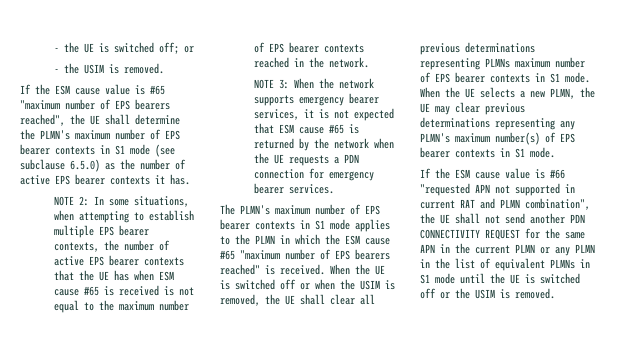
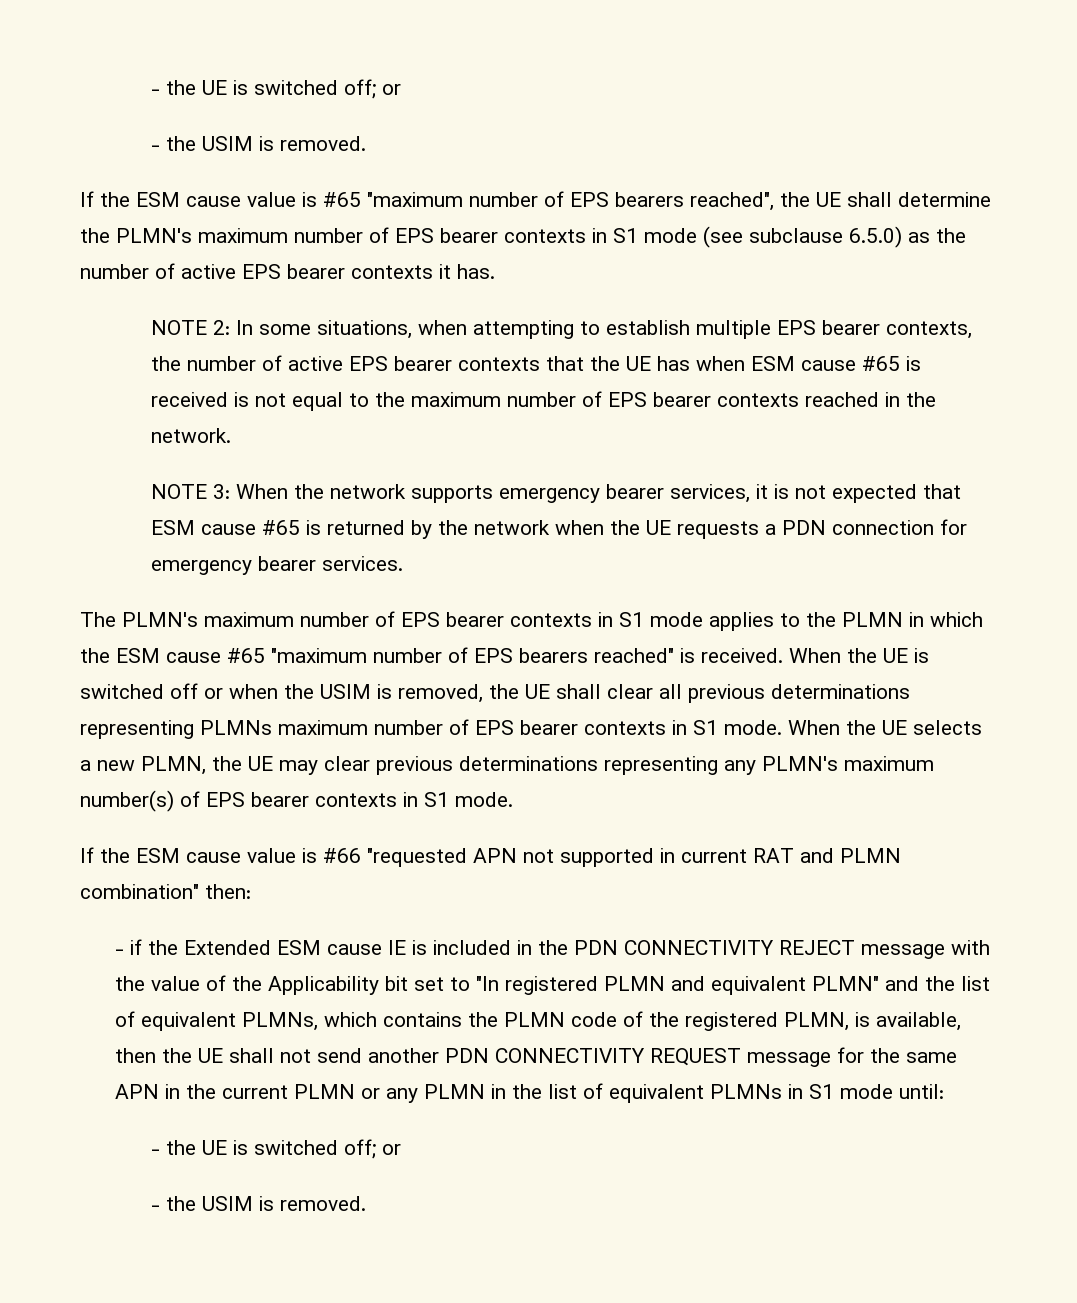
- If the ESM cause value is #66 "requested APN not supported in current RAT and PLMN combination", the UE shall not send another PDN CONNECTIVITY REQUEST for the same APN in the current PLMN or any PLMN in the list of equivalent PLMNs in S1 mode until the UE is switched off or the USIM is removed.
+ If the ESM cause value is #66 "requested APN not supported in current RAT and PLMN combination" then:
+ - if the Extended ESM cause IE is included in the PDN CONNECTIVITY REJECT message with the value of the Applicability bit set to "In registered PLMN and equivalent PLMN" and the list of equivalent PLMNs, which contains the PLMN code of the registered PLMN, is available, then the UE shall not send another PDN CONNECTIVITY REQUEST message for the same APN in the current PLMN or any PLMN in the list of equivalent PLMNs in S1 mode until:
+ - the UE is switched off; or
+ - the USIM is removed.

